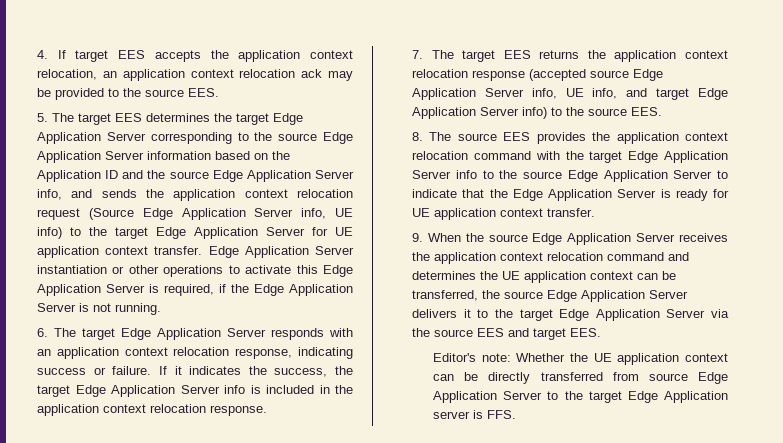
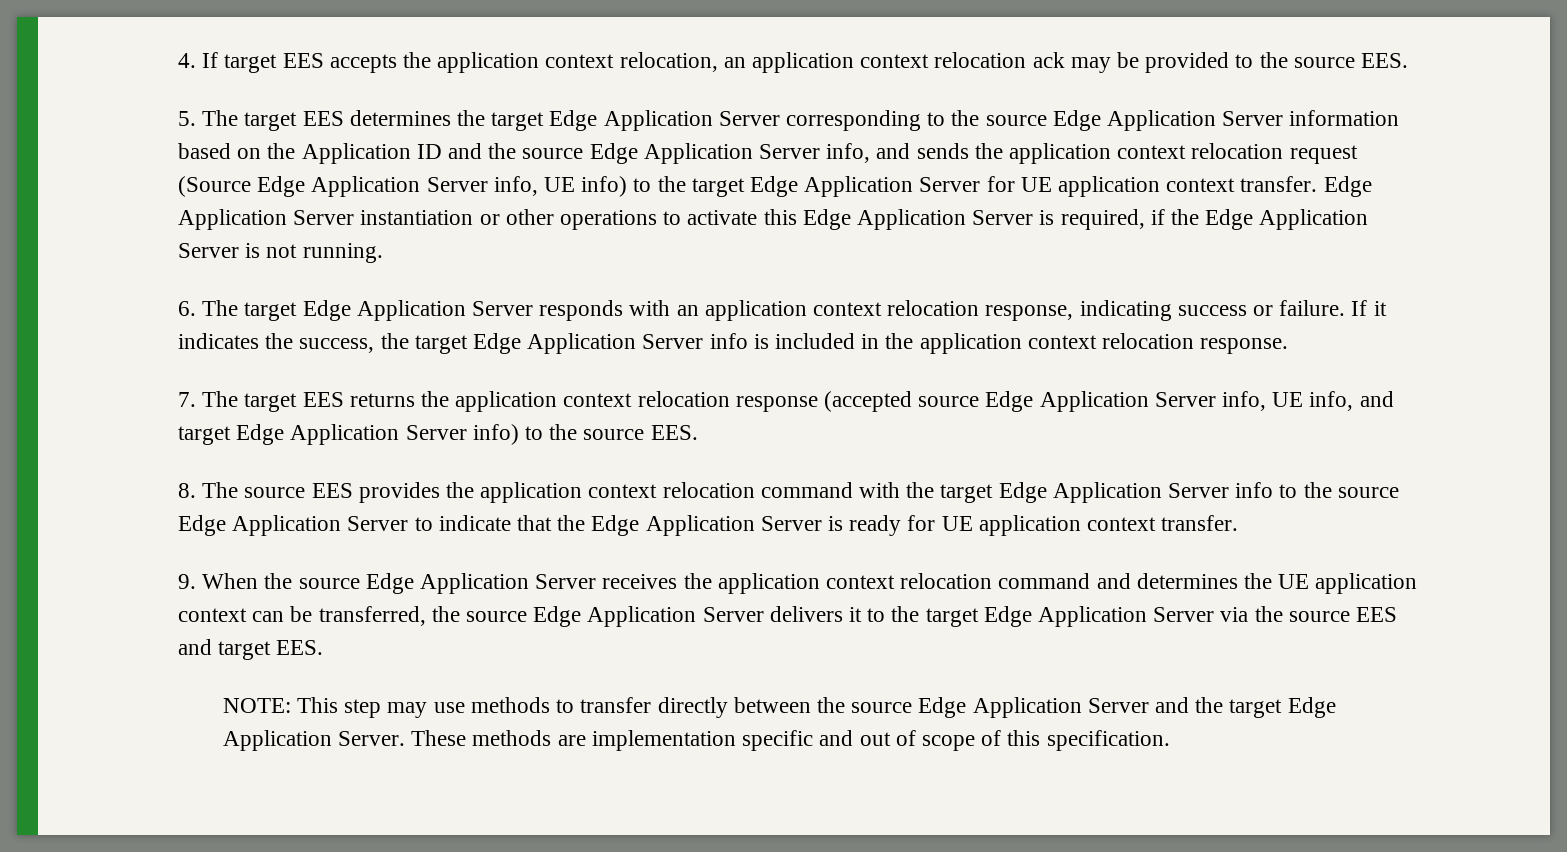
- Editor's note: Whether the UE application context can be directly transferred from source Edge Application Server to the target Edge Application server is FFS.
+ NOTE: This step may use methods to transfer directly between the source Edge Application Server and the target Edge Application Server. These methods are implementation specific and out of scope of this specification.

